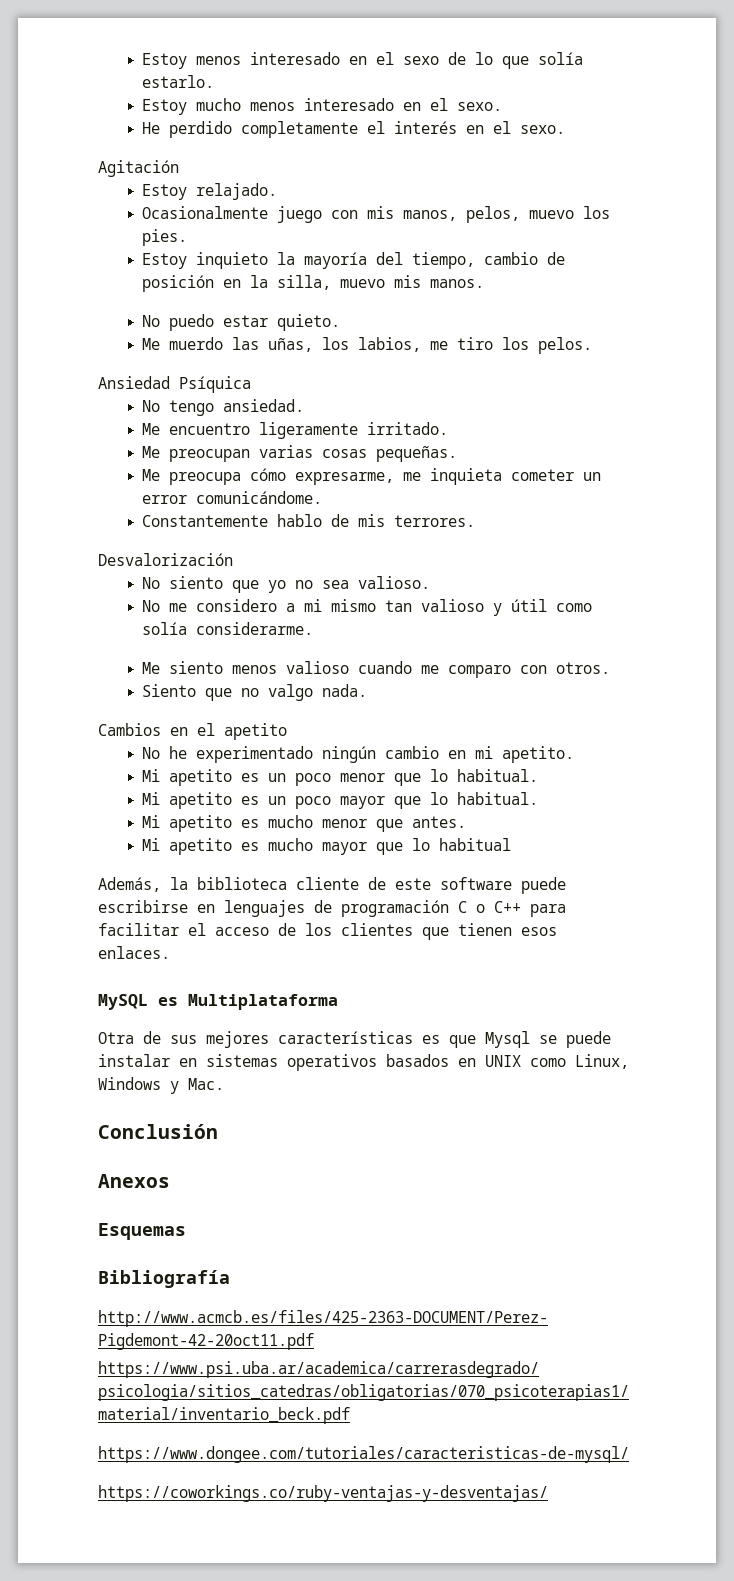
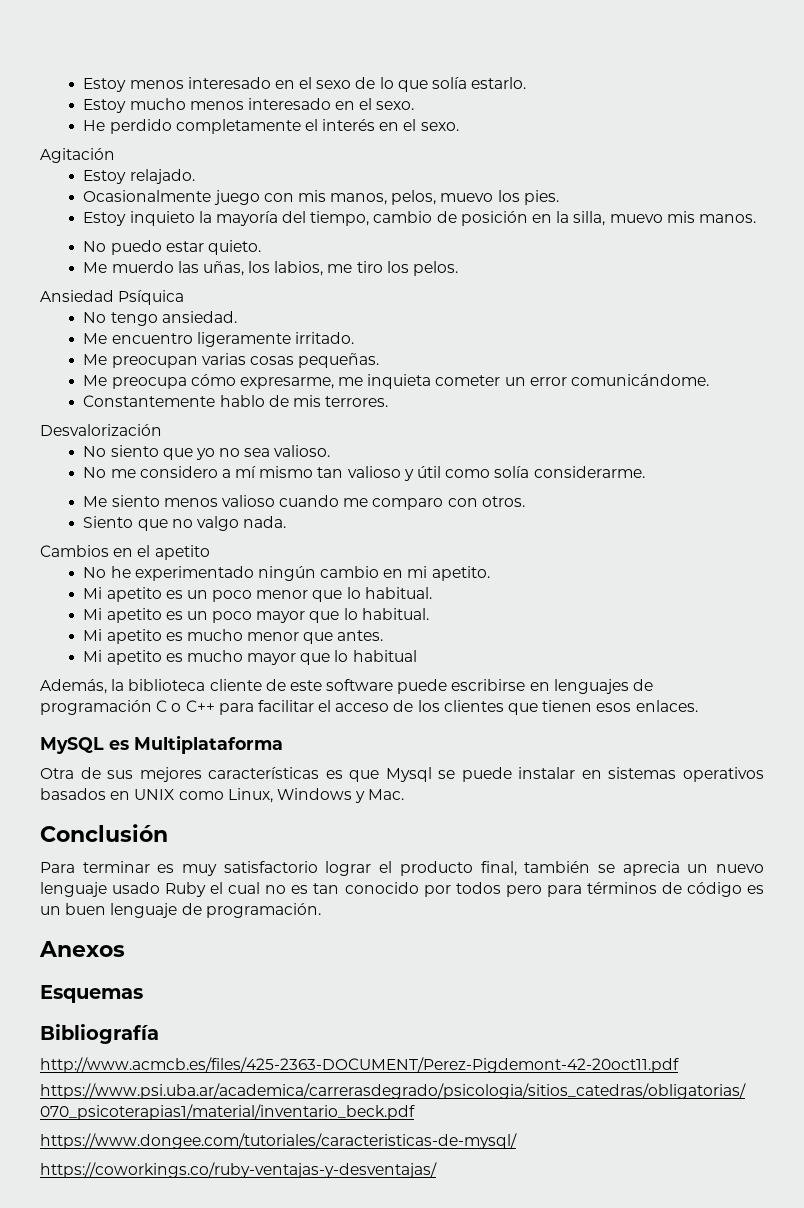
- No me considero a mi mismo tan valioso y útil como solía considerarme.
+ No me considero a mí mismo tan valioso y útil como solía considerarme.
+ Para terminar es muy satisfactorio lograr el producto final, también se aprecia un nuevo lenguaje usado Ruby el cual no es tan conocido por todos pero para términos de código es un buen lenguaje de programación.

